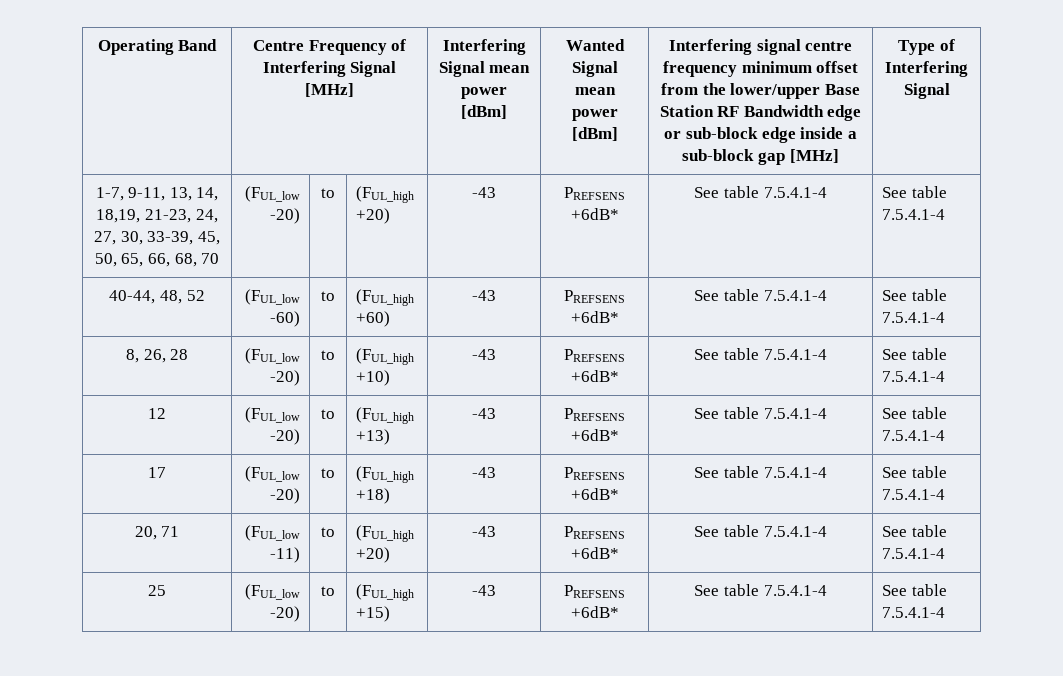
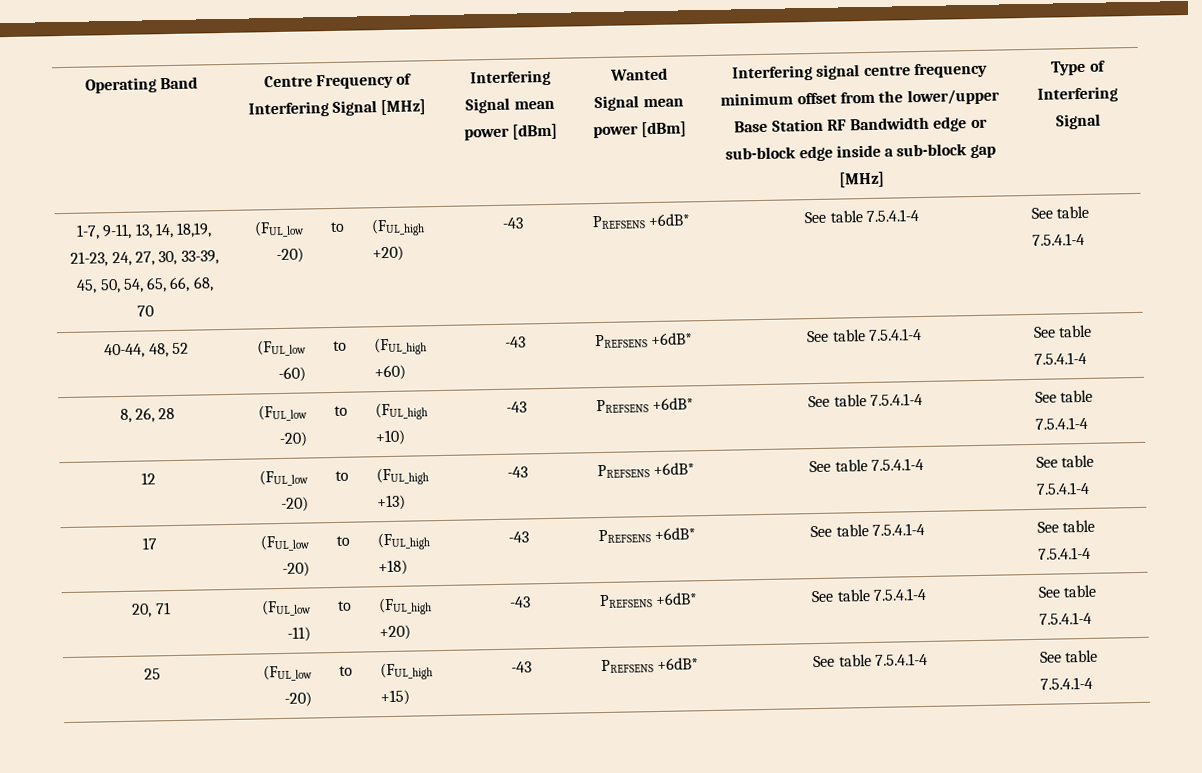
- 1-7, 9-11, 13, 14, 18,19, 21-23, 24, 27, 30, 33-39, 45, 50, 65, 66, 68, 70 | (FUL_low -20) | to | (FUL_high +20) | -43 | PREFSENS +6dB* | See table 7.5.4.1-4 | See table 7.5.4.1-4
+ 1-7, 9-11, 13, 14, 18,19, 21-23, 24, 27, 30, 33-39, 45, 50, 54, 65, 66, 68, 70 | (FUL_low -20) | to | (FUL_high +20) | -43 | PREFSENS +6dB* | See table 7.5.4.1-4 | See table 7.5.4.1-4

